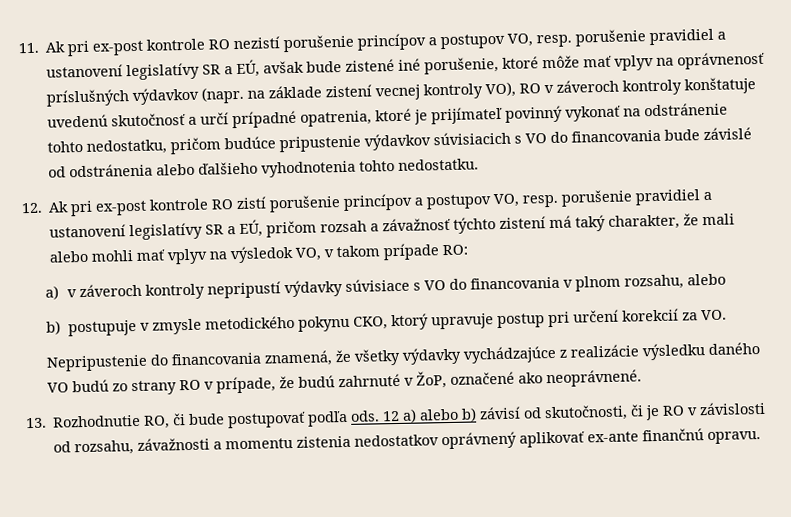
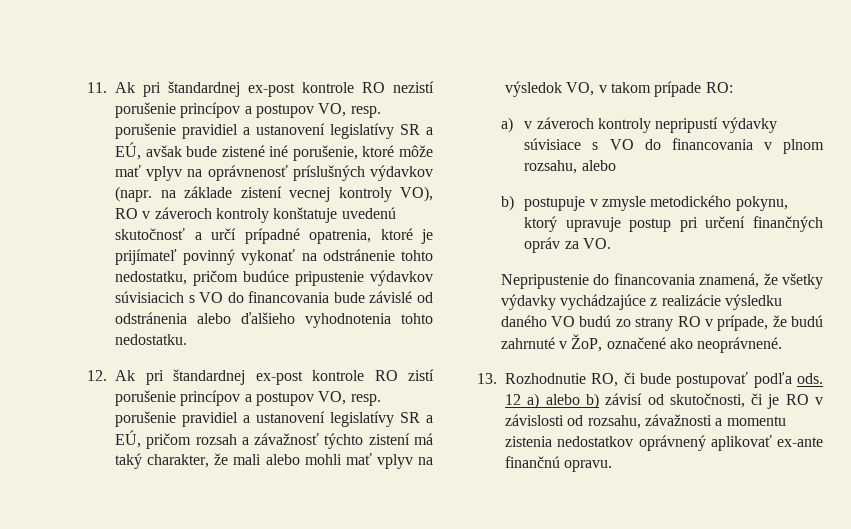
- 11. Ak pri ex-post kontrole RO nezistí porušenie princípov a postupov VO, resp. porušenie pravidiel a ustanovení legislatívy SR a EÚ, avšak bude zistené iné porušenie, ktoré môže mať vplyv na oprávnenosť príslušných výdavkov (napr. na základe zistení vecnej kontroly VO), RO v záveroch kontroly konštatuje uvedenú skutočnosť a určí prípadné opatrenia, ktoré je prijímateľ povinný vykonať na odstránenie tohto nedostatku, pričom budúce pripustenie výdavkov súvisiacich s VO do financovania bude závislé od odstránenia alebo ďalšieho vyhodnotenia tohto nedostatku.
+ 11. Ak pri štandardnej ex-post kontrole RO nezistí porušenie princípov a postupov VO, resp. porušenie pravidiel a ustanovení legislatívy SR a EÚ, avšak bude zistené iné porušenie, ktoré môže mať vplyv na oprávnenosť príslušných výdavkov (napr. na základe zistení vecnej kontroly VO), RO v záveroch kontroly konštatuje uvedenú skutočnosť a určí prípadné opatrenia, ktoré je prijímateľ povinný vykonať na odstránenie tohto nedostatku, pričom budúce pripustenie výdavkov súvisiacich s VO do financovania bude závislé od odstránenia alebo ďalšieho vyhodnotenia tohto nedostatku.
- 12. Ak pri ex-post kontrole RO zistí porušenie princípov a postupov VO, resp. porušenie pravidiel a ustanovení legislatívy SR a EÚ, pričom rozsah a závažnosť týchto zistení má taký charakter, že mali alebo mohli mať vplyv na výsledok VO, v takom prípade RO:
+ 12. Ak pri štandardnej ex-post kontrole RO zistí porušenie princípov a postupov VO, resp. porušenie pravidiel a ustanovení legislatívy SR a EÚ, pričom rozsah a závažnosť týchto zistení má taký charakter, že mali alebo mohli mať vplyv na výsledok VO, v takom prípade RO:
- b) postupuje v zmysle metodického pokynu CKO, ktorý upravuje postup pri určení korekcií za VO.
+ b) postupuje v zmysle metodického pokynu, ktorý upravuje postup pri určení finančných opráv za VO.

